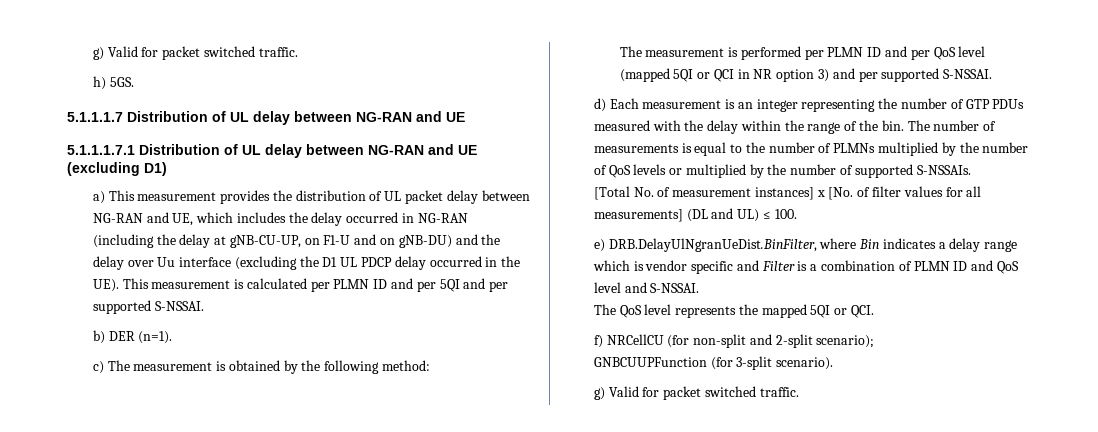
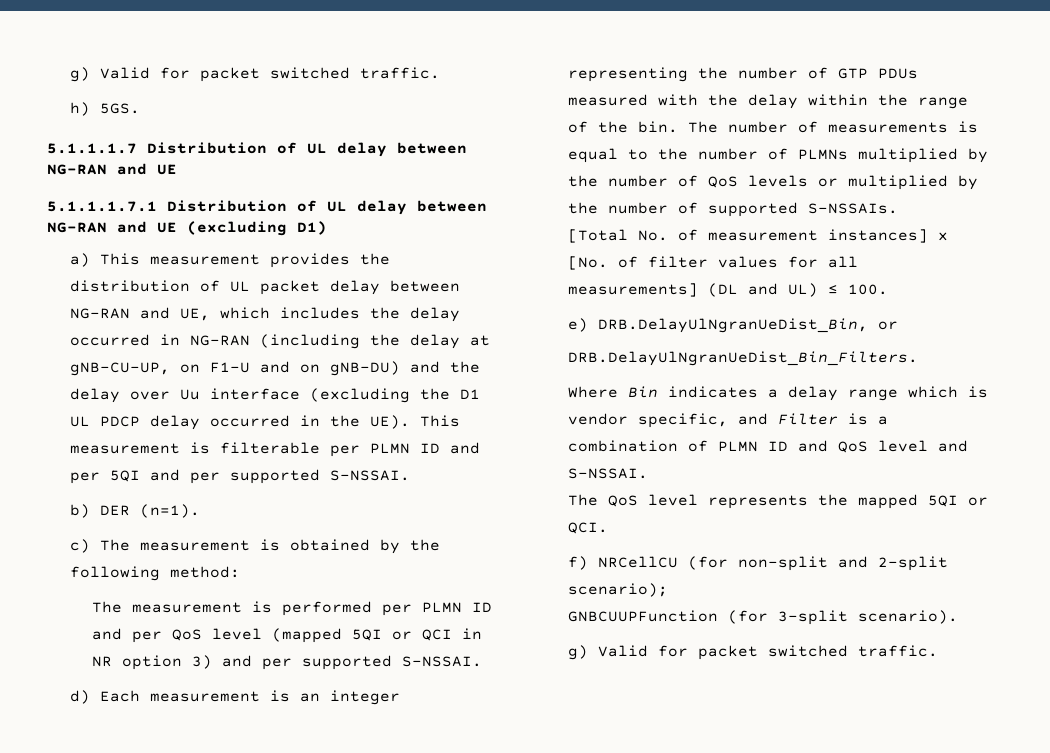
- a) This measurement provides the distribution of UL packet delay between NG-RAN and UE, which includes the delay occurred in NG-RAN (including the delay at gNB-CU-UP, on F1-U and on gNB-DU) and the delay over Uu interface (excluding the D1 UL PDCP delay occurred in the UE). This measurement is calculated per PLMN ID and per 5QI and per supported S-NSSAI.
+ a) This measurement provides the distribution of UL packet delay between NG-RAN and UE, which includes the delay occurred in NG-RAN (including the delay at gNB-CU-UP, on F1-U and on gNB-DU) and the delay over Uu interface (excluding the D1 UL PDCP delay occurred in the UE). This measurement is filterable per PLMN ID and per 5QI and per supported S-NSSAI.
- e) DRB.DelayUlNgranUeDist.BinFilter, where Bin indicates a delay range which is vendor specific and Filter is a combination of PLMN ID and QoS level and S-NSSAI.
+ e) DRB.DelayUlNgranUeDist_Bin, or
+ DRB.DelayUlNgranUeDist_Bin_Filters.
+ Where Bin indicates a delay range which is vendor specific, and Filter is a combination of PLMN ID and QoS level and S-NSSAI.

